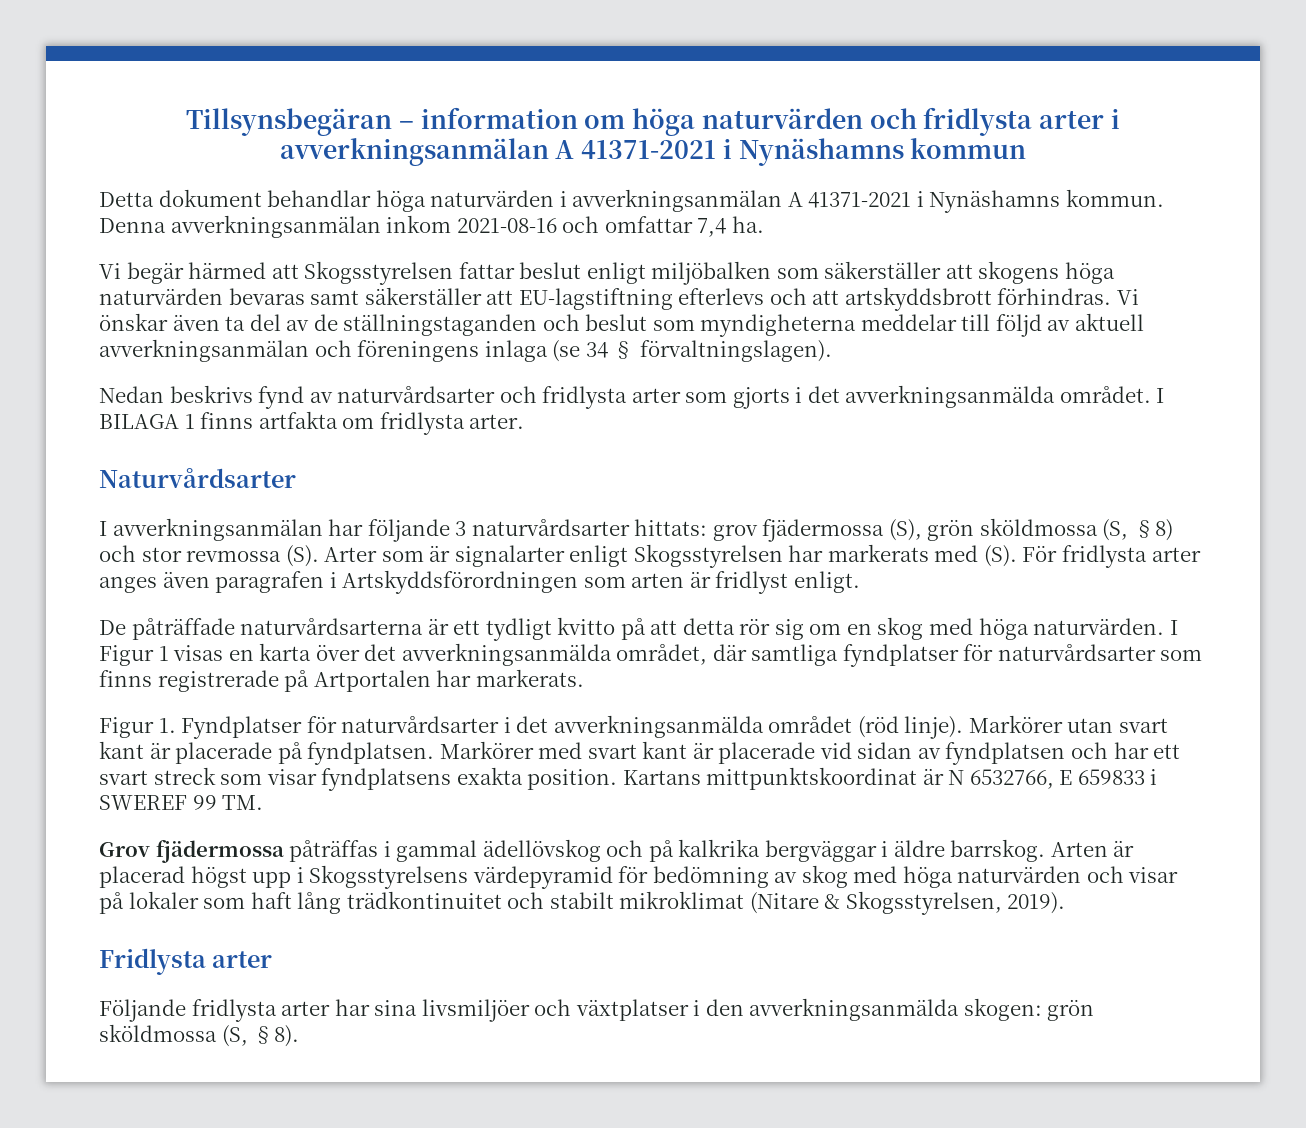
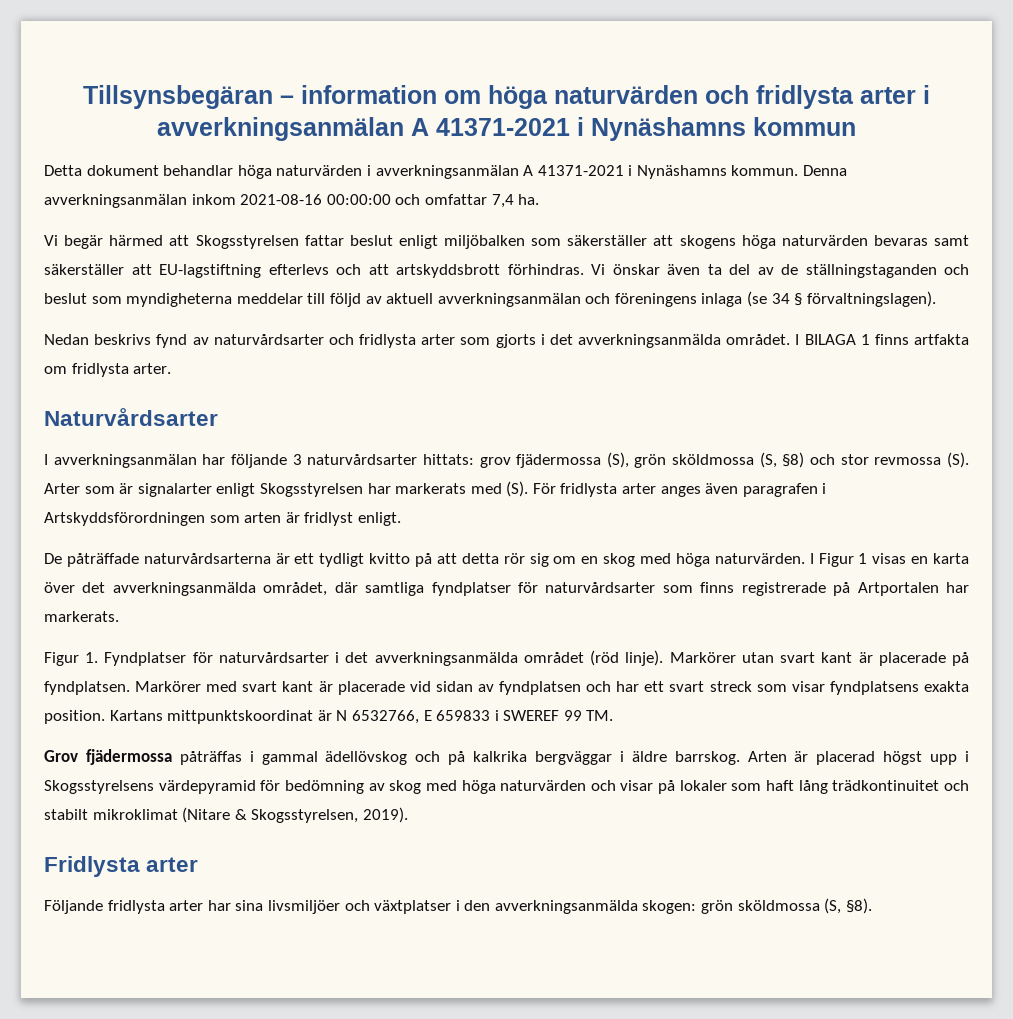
- Denna avverkningsanmälan inkom 2021-08-16 och omfattar 7,4 ha.
+ Denna avverkningsanmälan inkom 2021-08-16 00:00:00 och omfattar 7,4 ha.

